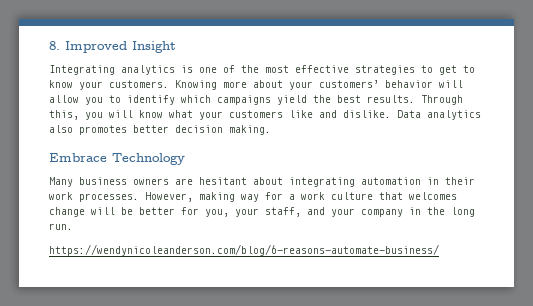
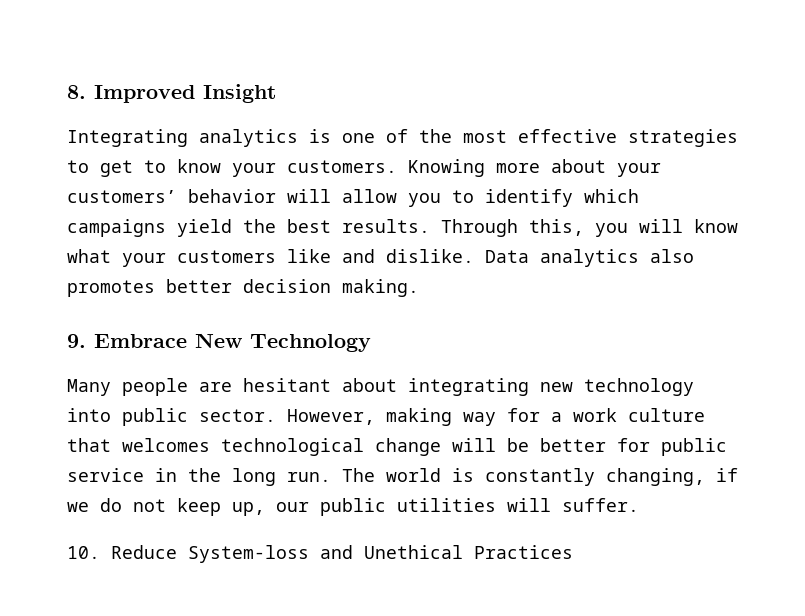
- Embrace Technology
+ 9. Embrace New Technology
- Many business owners are hesitant about integrating automation in their work processes.
+ Many people are hesitant about integrating new technology into public sector.
- However, making way for a work culture that welcomes change will be better for you, your staff, and your company in the long run.
- https://wendynicoleanderson.com/blog/6-reasons-automate-business/
+ However, making way for a work culture that welcomes technological change will be better for public service in the long run. The world is constantly changing, if we do not keep up, our public utilities will suffer.
+ 10. Reduce System-loss and Unethical Practices

